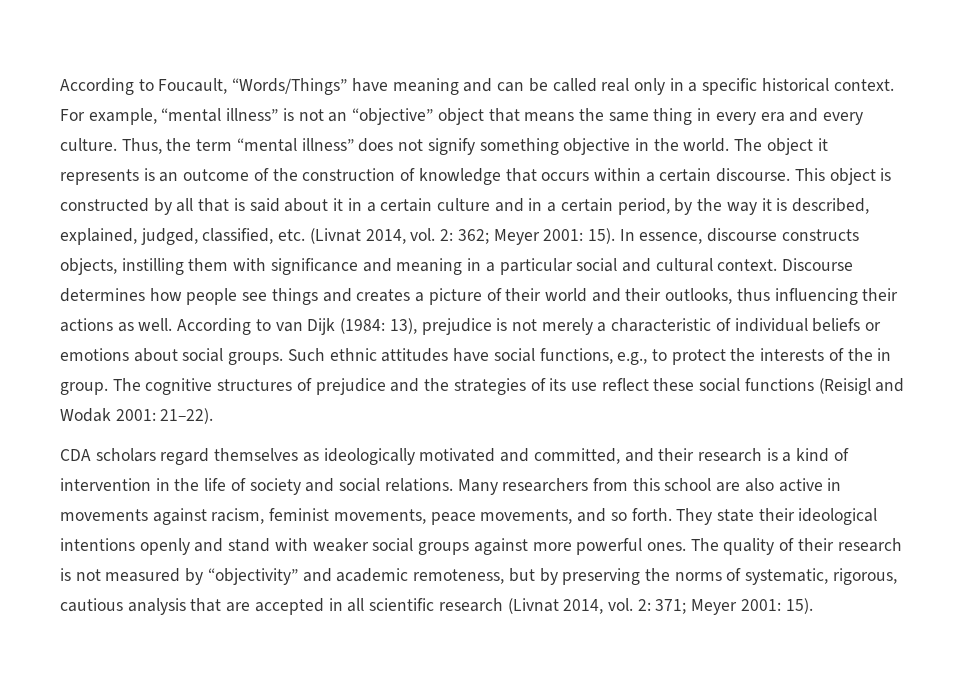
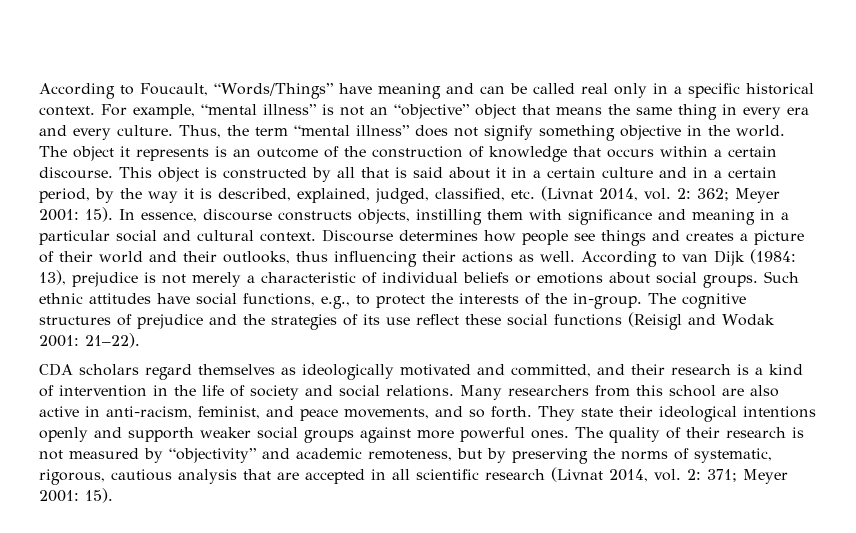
- Such ethnic attitudes have social functions, e.g., to protect the interests of the in group.
+ Such ethnic attitudes have social functions, e.g., to protect the interests of the in-group.
- Many researchers from this school are also active in movements against racism, feminist movements, peace movements, and so forth.
+ Many researchers from this school are also active in anti-racism, feminist, and peace movements, and so forth.
- They state their ideological intentions openly and stand with weaker social groups against more powerful ones.
+ They state their ideological intentions openly and supporth weaker social groups against more powerful ones.

